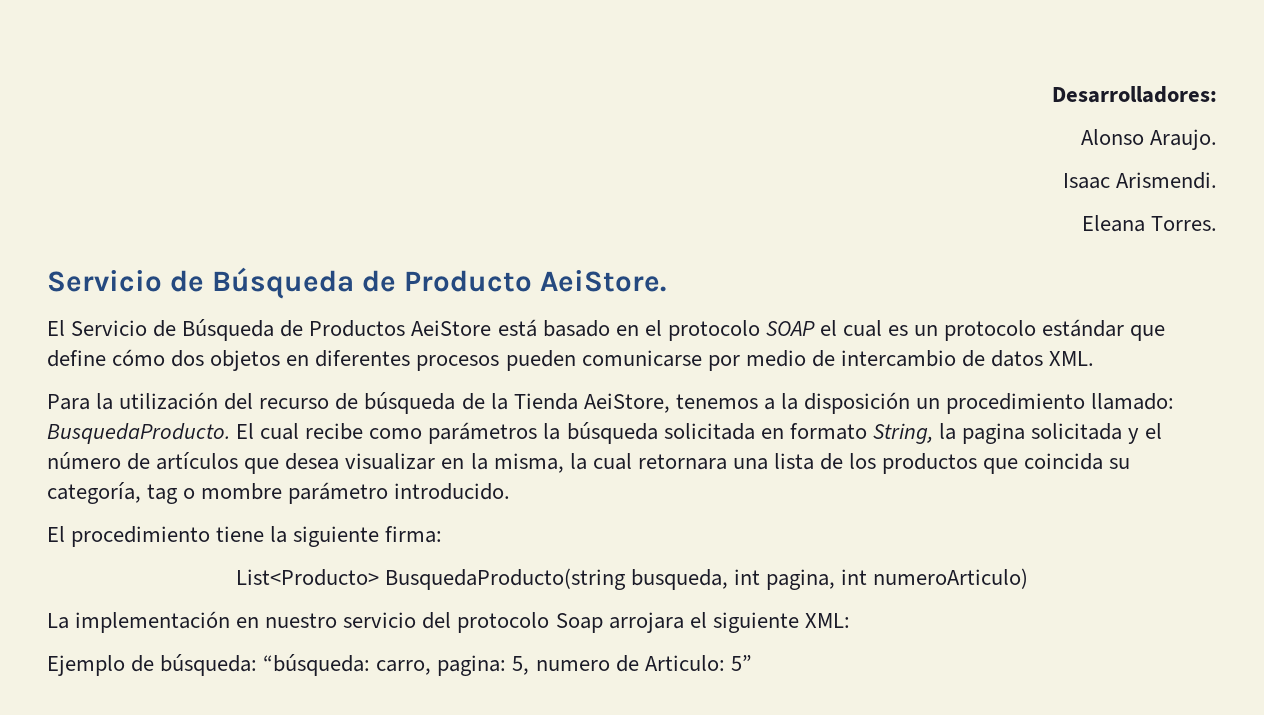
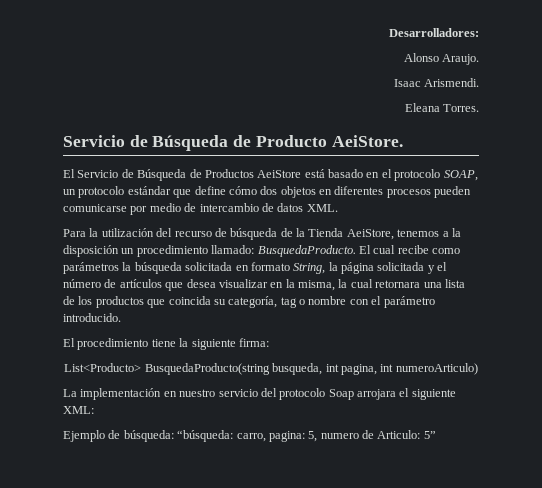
- El Servicio de Búsqueda de Productos AeiStore está basado en el protocolo SOAP el cual es un protocolo estándar que define cómo dos objetos en diferentes procesos pueden comunicarse por medio de intercambio de datos XML.
+ El Servicio de Búsqueda de Productos AeiStore está basado en el protocolo SOAP, un protocolo estándar que define cómo dos objetos en diferentes procesos pueden comunicarse por medio de intercambio de datos XML.
- El cual recibe como parámetros la búsqueda solicitada en formato String, la pagina solicitada y el número de artículos que desea visualizar en la misma, la cual retornara una lista de los productos que coincida su categoría, tag o mombre parámetro introducido.
+ El cual recibe como parámetros la búsqueda solicitada en formato String, la página solicitada y el número de artículos que desea visualizar en la misma, la cual retornara una lista de los productos que coincida su categoría, tag o nombre con el parámetro introducido.

